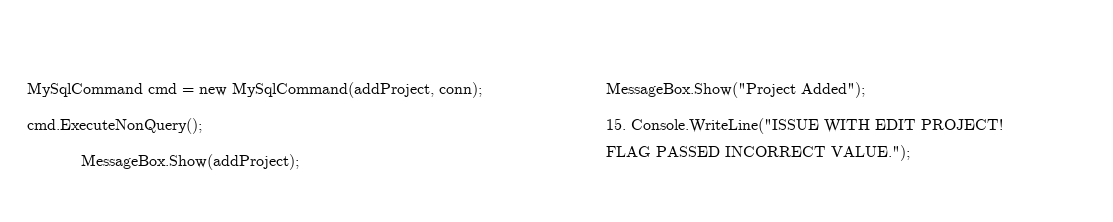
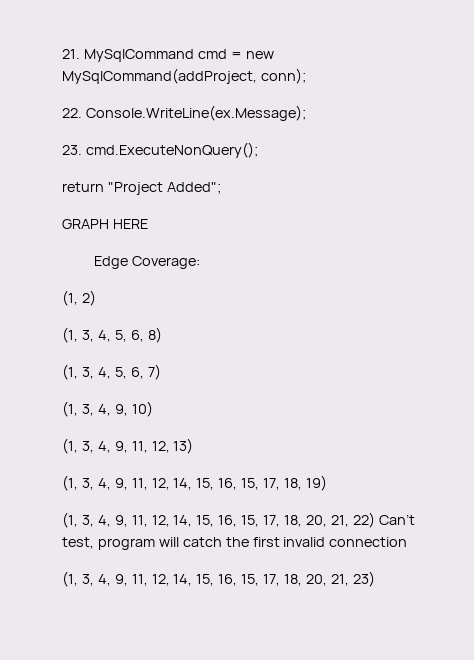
- MySqlCommand cmd = new MySqlCommand(addProject, conn);
+ 21. MySqlCommand cmd = new MySqlCommand(addProject, conn);
- cmd.ExecuteNonQuery();
- MessageBox.Show(addProject);
- MessageBox.Show("Project Added");
- 15. Console.WriteLine("ISSUE WITH EDIT PROJECT! FLAG PASSED INCORRECT VALUE.");
+ 22. Console.WriteLine(ex.Message);
+ 23. cmd.ExecuteNonQuery();
+ return "Project Added";
+ GRAPH HERE
+ Edge Coverage:
+ (1, 2)
+ (1, 3, 4, 5, 6, 8)
+ (1, 3, 4, 5, 6, 7)
+ (1, 3, 4, 9, 10)
+ (1, 3, 4, 9, 11, 12, 13)
+ (1, 3, 4, 9, 11, 12, 14, 15, 16, 15, 17, 18, 19)
+ (1, 3, 4, 9, 11, 12, 14, 15, 16, 15, 17, 18, 20, 21, 22) Can’t test, program will catch the first invalid connection
+ (1, 3, 4, 9, 11, 12, 14, 15, 16, 15, 17, 18, 20, 21, 23)

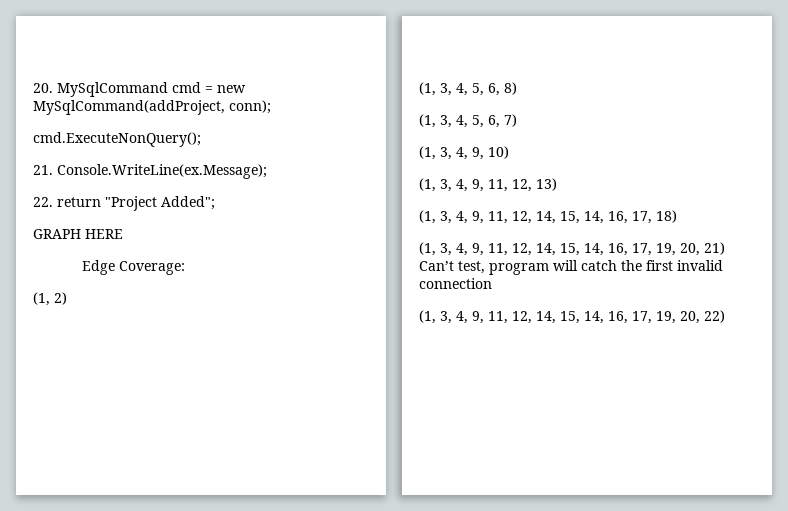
- 21. MySqlCommand cmd = new MySqlCommand(addProject, conn);
+ 20. MySqlCommand cmd = new MySqlCommand(addProject, conn);
- 22. Console.WriteLine(ex.Message);
+ cmd.ExecuteNonQuery();
+ 21. Console.WriteLine(ex.Message);
- 23. cmd.ExecuteNonQuery();
- return "Project Added";
+ 22. return "Project Added";
- (1, 3, 4, 9, 11, 12, 14, 15, 16, 15, 17, 18, 19)
- (1, 3, 4, 9, 11, 12, 14, 15, 16, 15, 17, 18, 20, 21, 22) Can’t test, program will catch the first invalid connection
+ (1, 3, 4, 9, 11, 12, 14, 15, 14, 16, 17, 18)
+ (1, 3, 4, 9, 11, 12, 14, 15, 14, 16, 17, 19, 20, 21) Can’t test, program will catch the first invalid connection
- (1, 3, 4, 9, 11, 12, 14, 15, 16, 15, 17, 18, 20, 21, 23)
+ (1, 3, 4, 9, 11, 12, 14, 15, 14, 16, 17, 19, 20, 22)

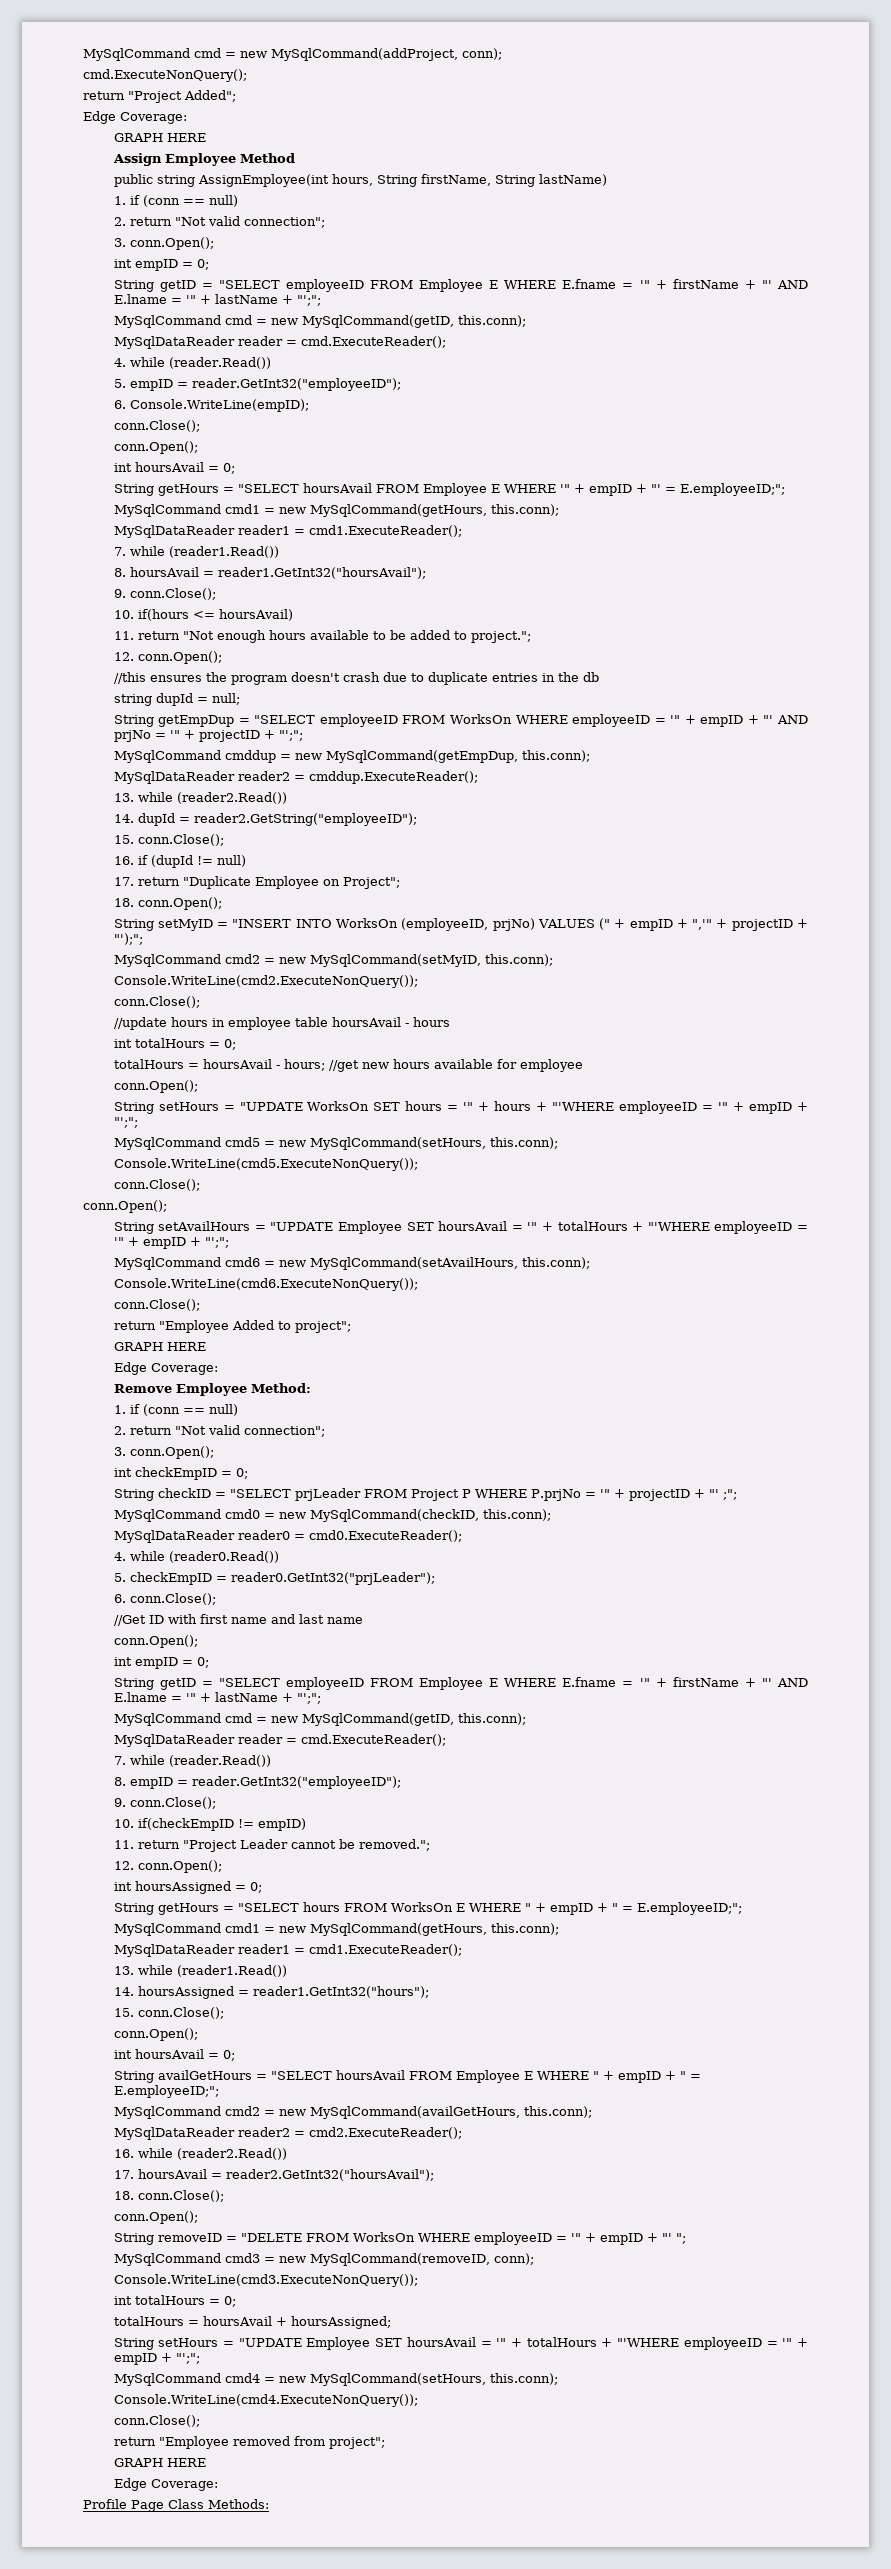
- 20. MySqlCommand cmd = new MySqlCommand(addProject, conn);
+ MySqlCommand cmd = new MySqlCommand(addProject, conn);
- 21. Console.WriteLine(ex.Message);
- 22. return "Project Added";
+ return "Project Added";
+ Edge Coverage:
+ GRAPH HERE
+ Assign Employee Method
+ public string AssignEmployee(int hours, String firstName, String lastName)
+ 1. if (conn == null)
+ 2. return "Not valid connection";
+ 3. conn.Open();
+ int empID = 0;
+ String getID = "SELECT employeeID FROM Employee E WHERE E.fname = '" + firstName + "' AND E.lname = '" + lastName + "';";
+ MySqlCommand cmd = new MySqlCommand(getID, this.conn);
+ MySqlDataReader reader = cmd.ExecuteReader();
+ 4. while (reader.Read())
+ 5. empID = reader.GetInt32("employeeID");
+ 6. Console.WriteLine(empID);
+ conn.Close();
+ conn.Open();
+ int hoursAvail = 0;
+ String getHours = "SELECT hoursAvail FROM Employee E WHERE '" + empID + "' = E.employeeID;";
+ MySqlCommand cmd1 = new MySqlCommand(getHours, this.conn);
+ MySqlDataReader reader1 = cmd1.ExecuteReader();
+ 7. while (reader1.Read())
+ 8. hoursAvail = reader1.GetInt32("hoursAvail");
+ 9. conn.Close();
+ 10. if(hours <= hoursAvail)
+ 11. return "Not enough hours available to be added to project.";
+ 12. conn.Open();
+ //this ensures the program doesn't crash due to duplicate entries in the db
+ string dupId = null;
+ String getEmpDup = "SELECT employeeID FROM WorksOn WHERE employeeID = '" + empID + "' AND prjNo = '" + projectID + "';";
+ MySqlCommand cmddup = new MySqlCommand(getEmpDup, this.conn);
+ MySqlDataReader reader2 = cmddup.ExecuteReader();
+ 13. while (reader2.Read())
+ 14. dupId = reader2.GetString("employeeID");
+ 15. conn.Close();
+ 16. if (dupId != null)
+ 17. return "Duplicate Employee on Project";
+ 18. conn.Open();
+ String setMyID = "INSERT INTO WorksOn (employeeID, prjNo) VALUES (" + empID + ",'" + projectID + "');";
+ MySqlCommand cmd2 = new MySqlCommand(setMyID, this.conn);
+ Console.WriteLine(cmd2.ExecuteNonQuery());
+ conn.Close();
+ //update hours in employee table hoursAvail - hours
+ int totalHours = 0;
+ totalHours = hoursAvail - hours; //get new hours available for employee
+ conn.Open();
+ String setHours = "UPDATE WorksOn SET hours = '" + hours + "'WHERE employeeID = '" + empID + "';";
+ MySqlCommand cmd5 = new MySqlCommand(setHours, this.conn);
+ Console.WriteLine(cmd5.ExecuteNonQuery());
+ conn.Close();
+ conn.Open();
+ String setAvailHours = "UPDATE Employee SET hoursAvail = '" + totalHours + "'WHERE employeeID = '" + empID + "';";
+ MySqlCommand cmd6 = new MySqlCommand(setAvailHours, this.conn);
+ Console.WriteLine(cmd6.ExecuteNonQuery());
+ conn.Close();
+ return "Employee Added to project";
  GRAPH HERE
  Edge Coverage:
- (1, 2)
- (1, 3, 4, 5, 6, 8)
- (1, 3, 4, 5, 6, 7)
- (1, 3, 4, 9, 10)
- (1, 3, 4, 9, 11, 12, 13)
- (1, 3, 4, 9, 11, 12, 14, 15, 14, 16, 17, 18)
- (1, 3, 4, 9, 11, 12, 14, 15, 14, 16, 17, 19, 20, 21) Can’t test, program will catch the first invalid connection
- (1, 3, 4, 9, 11, 12, 14, 15, 14, 16, 17, 19, 20, 22)
+ Remove Employee Method:
+ 1. if (conn == null)
+ 2. return "Not valid connection";
+ 3. conn.Open();
+ int checkEmpID = 0;
+ String checkID = "SELECT prjLeader FROM Project P WHERE P.prjNo = '" + projectID + "' ;";
+ MySqlCommand cmd0 = new MySqlCommand(checkID, this.conn);
+ MySqlDataReader reader0 = cmd0.ExecuteReader();
+ 4. while (reader0.Read())
+ 5. checkEmpID = reader0.GetInt32("prjLeader");
+ 6. conn.Close();
+ //Get ID with first name and last name
+ conn.Open();
+ int empID = 0;
+ String getID = "SELECT employeeID FROM Employee E WHERE E.fname = '" + firstName + "' AND E.lname = '" + lastName + "';";
+ MySqlCommand cmd = new MySqlCommand(getID, this.conn);
+ MySqlDataReader reader = cmd.ExecuteReader();
+ 7. while (reader.Read())
+ 8. empID = reader.GetInt32("employeeID");
+ 9. conn.Close();
+ 10. if(checkEmpID != empID)
+ 11. return "Project Leader cannot be removed.";
+ 12. conn.Open();
+ int hoursAssigned = 0;
+ String getHours = "SELECT hours FROM WorksOn E WHERE " + empID + " = E.employeeID;";
+ MySqlCommand cmd1 = new MySqlCommand(getHours, this.conn);
+ MySqlDataReader reader1 = cmd1.ExecuteReader();
+ 13. while (reader1.Read())
+ 14. hoursAssigned = reader1.GetInt32("hours");
+ 15. conn.Close();
+ conn.Open();
+ int hoursAvail = 0;
+ String availGetHours = "SELECT hoursAvail FROM Employee E WHERE " + empID + " = E.employeeID;";
+ MySqlCommand cmd2 = new MySqlCommand(availGetHours, this.conn);
+ MySqlDataReader reader2 = cmd2.ExecuteReader();
+ 16. while (reader2.Read())
+ 17. hoursAvail = reader2.GetInt32("hoursAvail");
+ 18. conn.Close();
+ conn.Open();
+ String removeID = "DELETE FROM WorksOn WHERE employeeID = '" + empID + "' ";
+ MySqlCommand cmd3 = new MySqlCommand(removeID, conn);
+ Console.WriteLine(cmd3.ExecuteNonQuery());
+ int totalHours = 0;
+ totalHours = hoursAvail + hoursAssigned;
+ String setHours = "UPDATE Employee SET hoursAvail = '" + totalHours + "'WHERE employeeID = '" + empID + "';";
+ MySqlCommand cmd4 = new MySqlCommand(setHours, this.conn);
+ Console.WriteLine(cmd4.ExecuteNonQuery());
+ conn.Close();
+ return "Employee removed from project";
+ GRAPH HERE
+ Edge Coverage:
+ Profile Page Class Methods:

